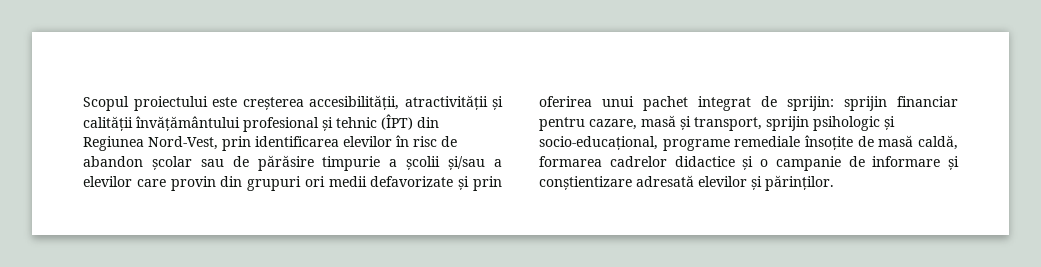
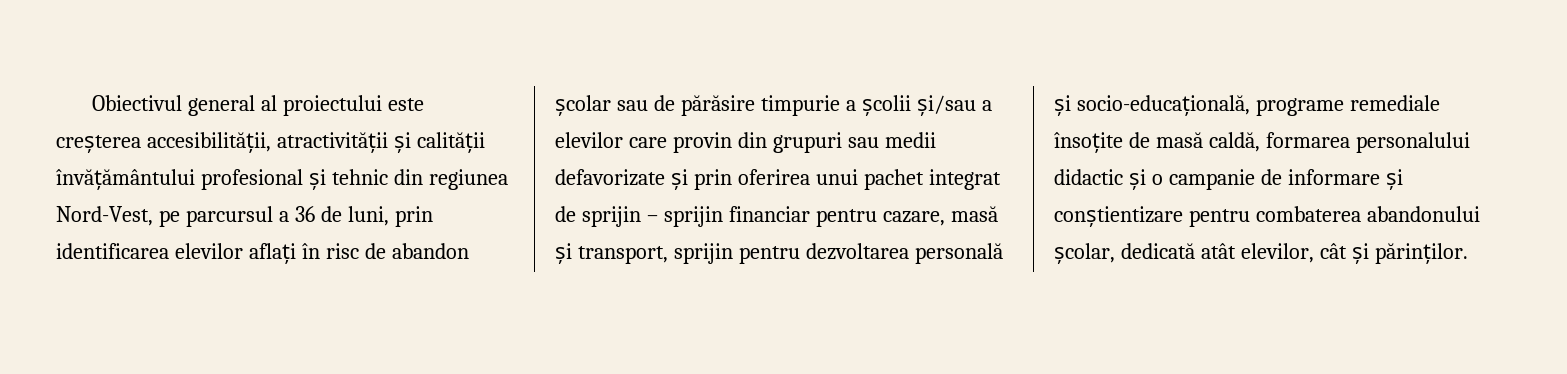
- Scopul proiectului este creșterea accesibilității, atractivității și calității învățământului profesional și tehnic (ÎPT) din Regiunea Nord-Vest, prin identificarea elevilor în risc de abandon școlar sau de părăsire timpurie a școlii și/sau a elevilor care provin din grupuri ori medii defavorizate și prin oferirea unui pachet integrat de sprijin: sprijin financiar pentru cazare, masă și transport, sprijin psihologic și socio-educațional, programe remediale însoțite de masă caldă, formarea cadrelor didactice și o campanie de informare și conștientizare adresată elevilor și părinților.
+ Obiectivul general al proiectului este creșterea accesibilității, atractivității și calității învățământului profesional și tehnic din regiunea Nord-Vest, pe parcursul a 36 de luni, prin identificarea elevilor aflați în risc de abandon școlar sau de părăsire timpurie a școlii și/sau a elevilor care provin din grupuri sau medii defavorizate și prin oferirea unui pachet integrat de sprijin – sprijin financiar pentru cazare, masă și transport, sprijin pentru dezvoltarea personală și socio-educațională, programe remediale însoțite de masă caldă, formarea personalului didactic și o campanie de informare și conștientizare pentru combaterea abandonului școlar, dedicată atât elevilor, cât și părinților.

